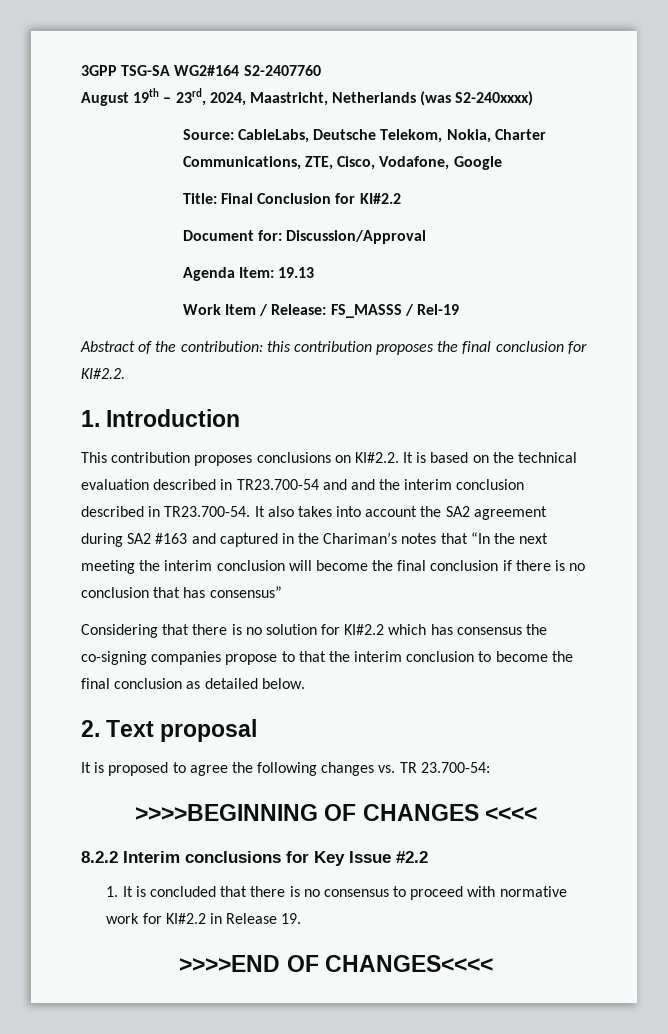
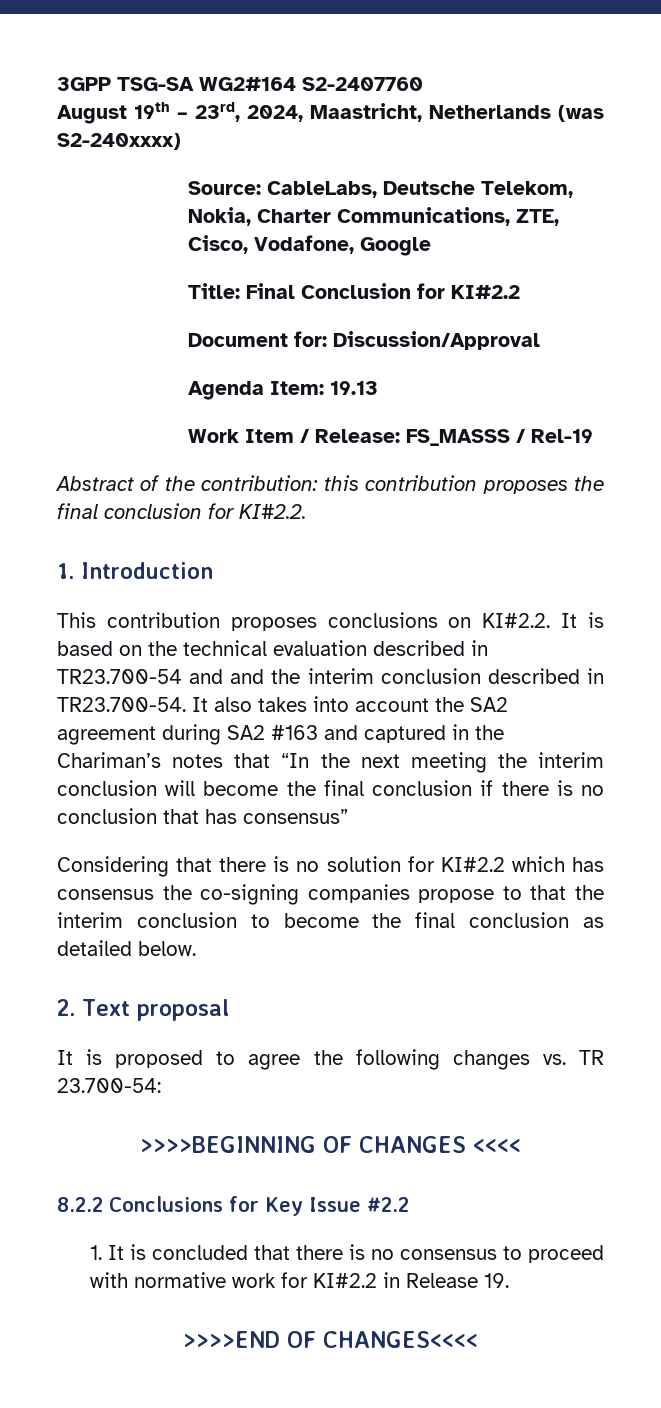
- 8.2.2 Interim conclusions for Key Issue #2.2
+ 8.2.2 Conclusions for Key Issue #2.2

